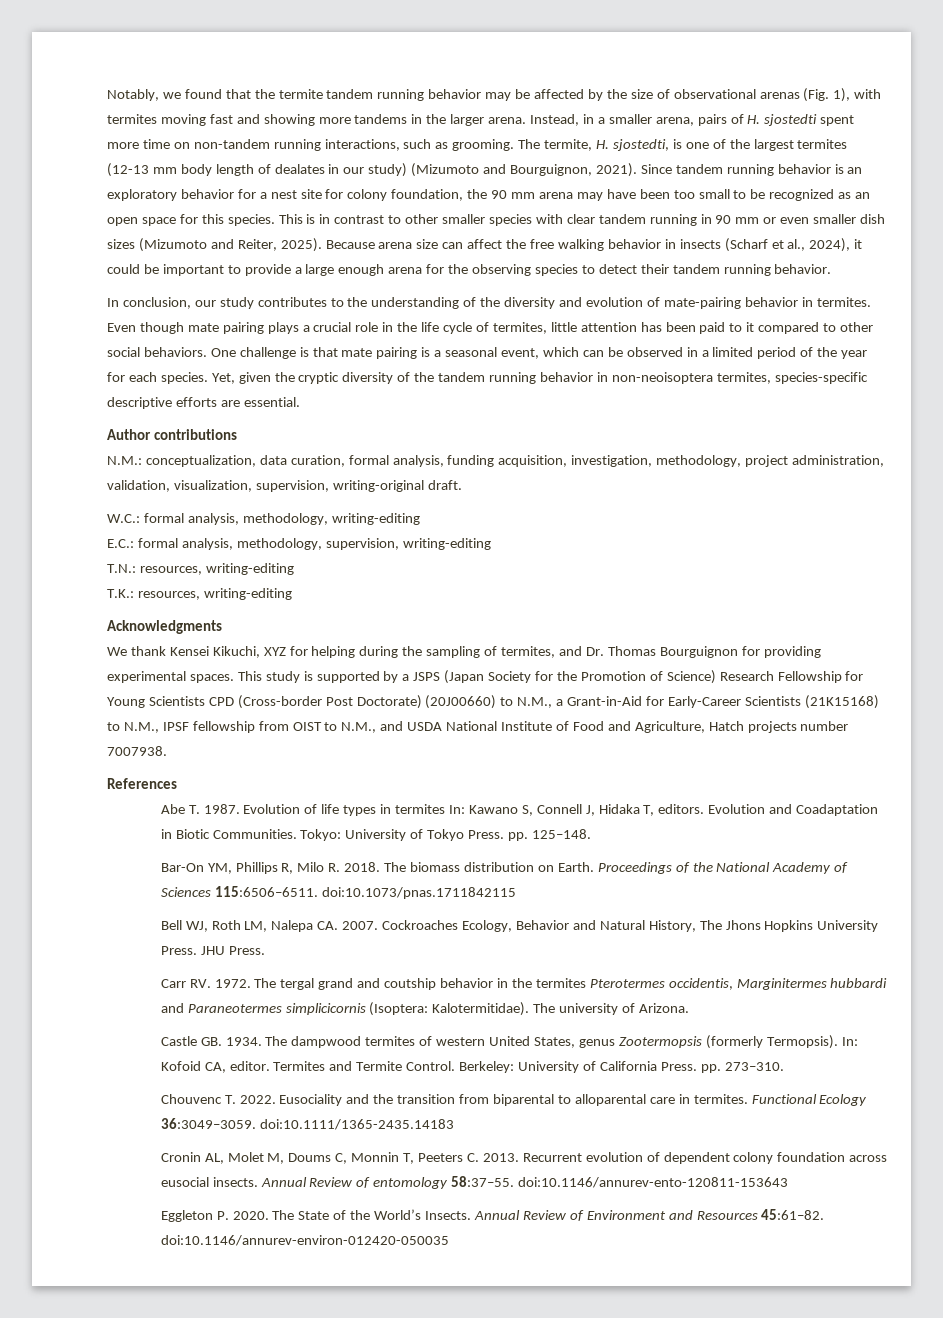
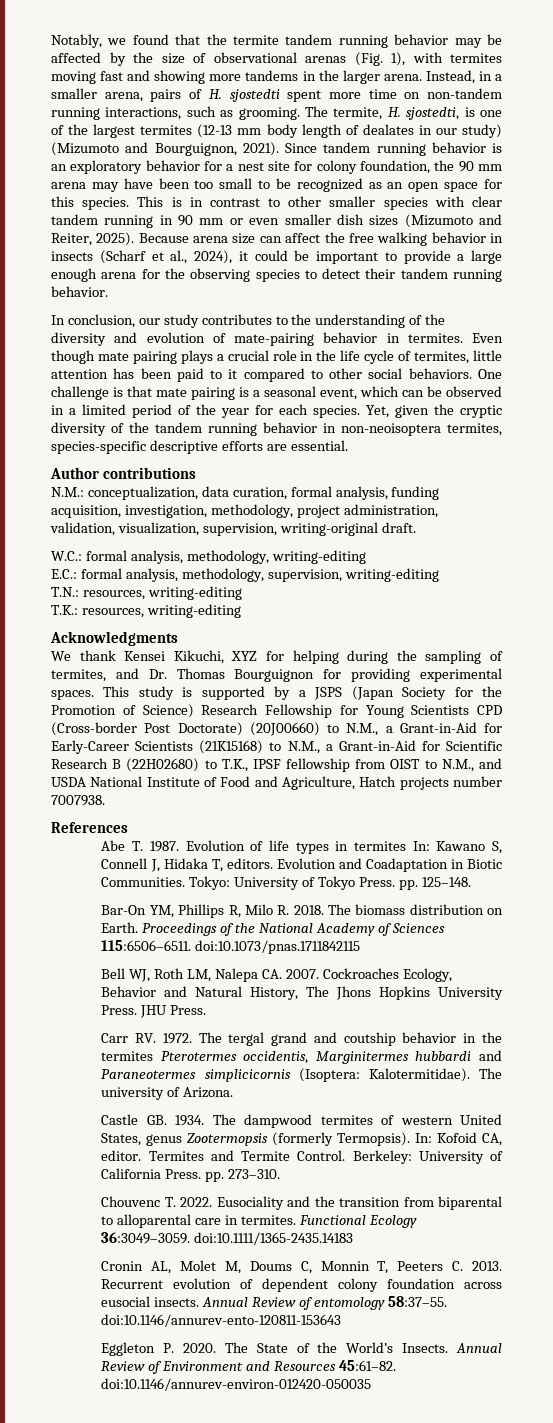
- This study is supported by a JSPS (Japan Society for the Promotion of Science) Research Fellowship for Young Scientists CPD (Cross-border Post Doctorate) (20J00660) to N.M., a Grant-in-Aid for Early-Career Scientists (21K15168) to N.M., IPSF fellowship from OIST to N.M., and USDA National Institute of Food and Agriculture, Hatch projects number 7007938.
+ This study is supported by a JSPS (Japan Society for the Promotion of Science) Research Fellowship for Young Scientists CPD (Cross-border Post Doctorate) (20J00660) to N.M., a Grant-in-Aid for Early-Career Scientists (21K15168) to N.M., a Grant-in-Aid for Scientific Research B (22H02680) to T.K., IPSF fellowship from OIST to N.M., and USDA National Institute of Food and Agriculture, Hatch projects number 7007938.

